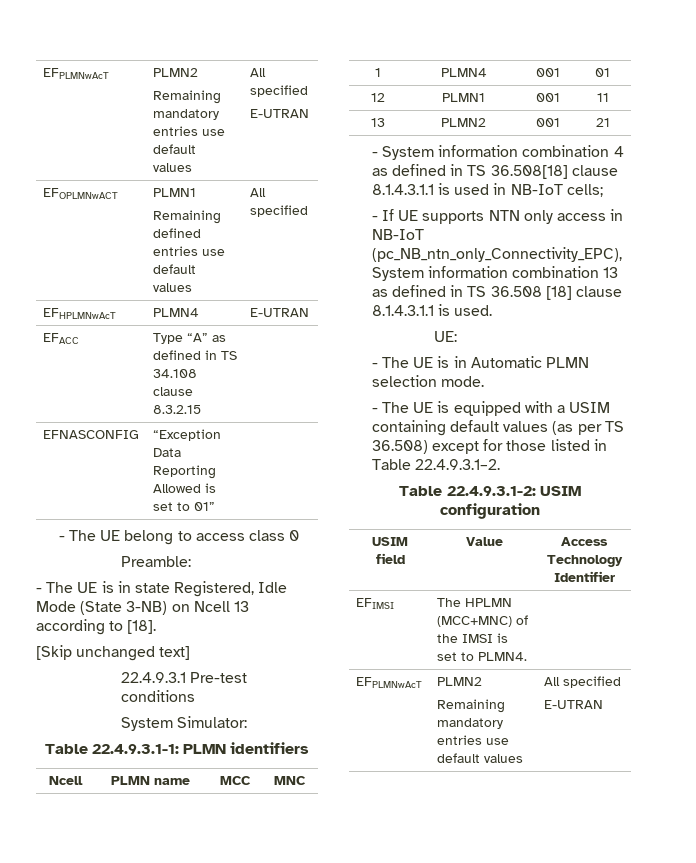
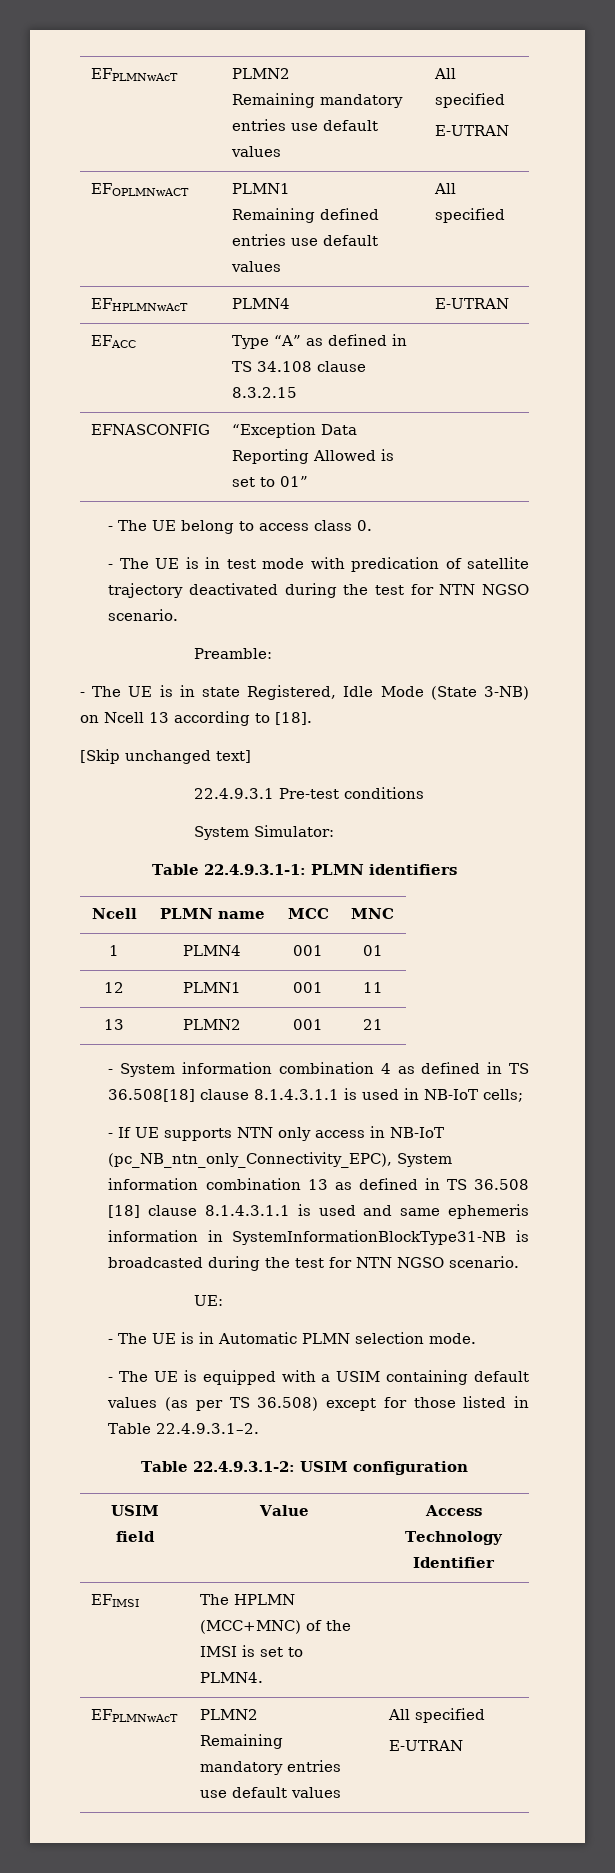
- - The UE belong to access class 0
+ - The UE belong to access class 0.
+ - The UE is in test mode with predication of satellite trajectory deactivated during the test for NTN NGSO scenario.
- - If UE supports NTN only access in NB-IoT (pc_NB_ntn_only_Connectivity_EPC), System information combination 13 as defined in TS 36.508 [18] clause 8.1.4.3.1.1 is used.
+ - If UE supports NTN only access in NB-IoT (pc_NB_ntn_only_Connectivity_EPC), System information combination 13 as defined in TS 36.508 [18] clause 8.1.4.3.1.1 is used and same ephemeris information in SystemInformationBlockType31-NB is broadcasted during the test for NTN NGSO scenario.

